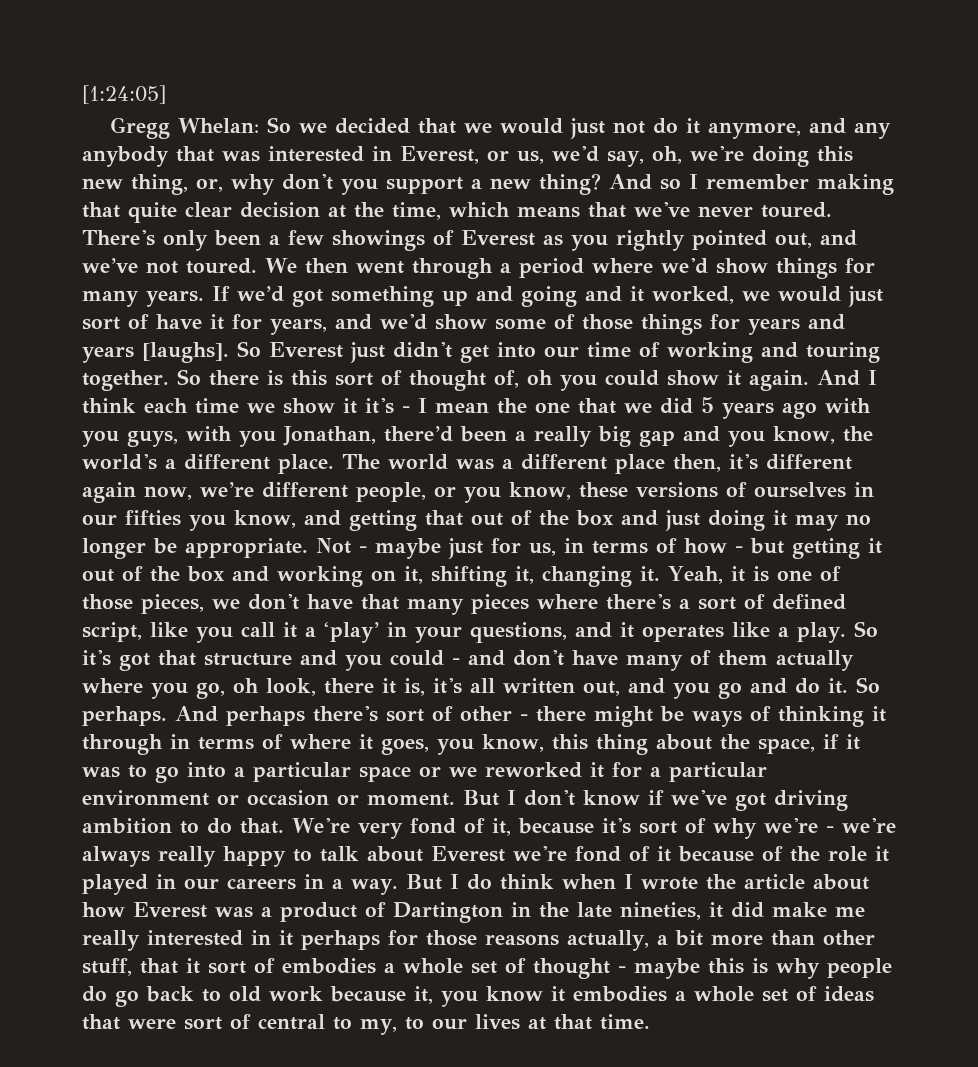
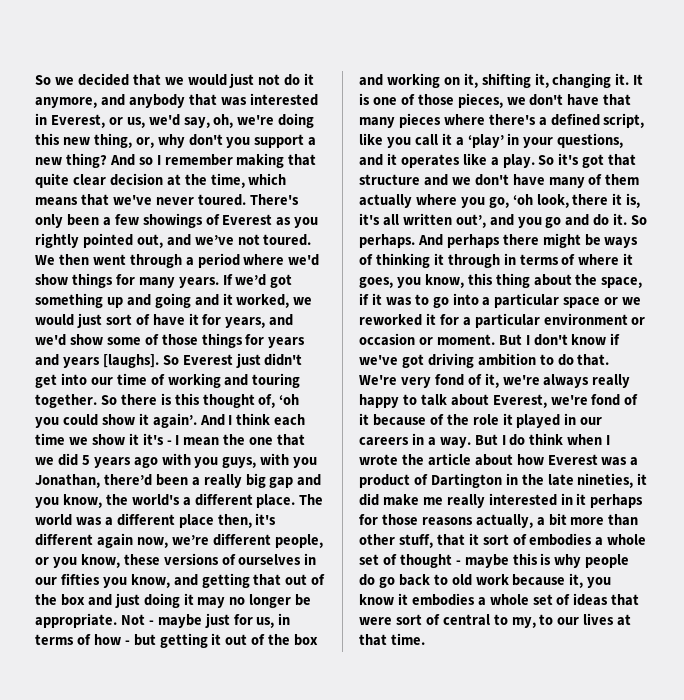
- [1:24:05]
- Gregg Whelan: So we decided that we would just not do it anymore, and any anybody that was interested in Everest, or us, we'd say, oh, we're doing this new thing, or, why don't you support a new thing?
+ So we decided that we would just not do it anymore, and anybody that was interested in Everest, or us, we'd say, oh, we're doing this new thing, or, why don't you support a new thing?
- So there is this sort of thought of, oh you could show it again.
+ So there is this thought of, ‘oh you could show it again’.
- Yeah, it is one of those pieces, we don't have that many pieces where there's a sort of defined script, like you call it a ‘play’ in your questions, and it operates like a play.
+ It is one of those pieces, we don't have that many pieces where there's a defined script, like you call it a ‘play’ in your questions, and it operates like a play.
- So it's got that structure and you could - and don't have many of them actually where you go, oh look, there it is, it's all written out, and you go and do it.
+ So it's got that structure and we don't have many of them actually where you go, ‘oh look, there it is, it's all written out’, and you go and do it.
- And perhaps there's sort of other - there might be ways of thinking it through in terms of where it goes, you know, this thing about the space, if it was to go into a particular space or we reworked it for a particular environment or occasion or moment.
+ And perhaps there might be ways of thinking it through in terms of where it goes, you know, this thing about the space, if it was to go into a particular space or we reworked it for a particular environment or occasion or moment.
- We're very fond of it, because it's sort of why we're - we're always really happy to talk about Everest we're fond of it because of the role it played in our careers in a way.
+ We're very fond of it, we're always really happy to talk about Everest, we're fond of it because of the role it played in our careers in a way.

